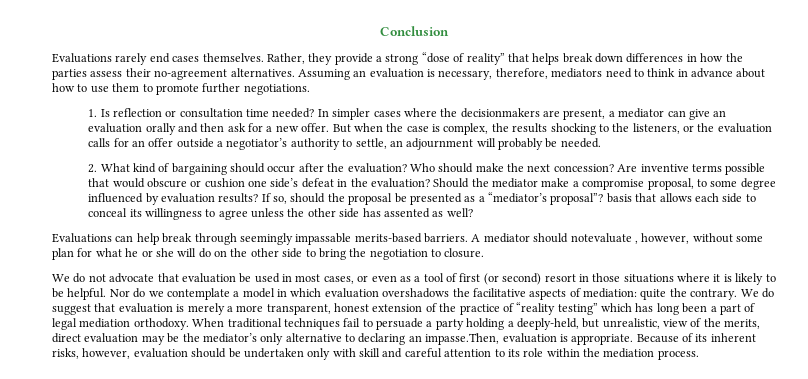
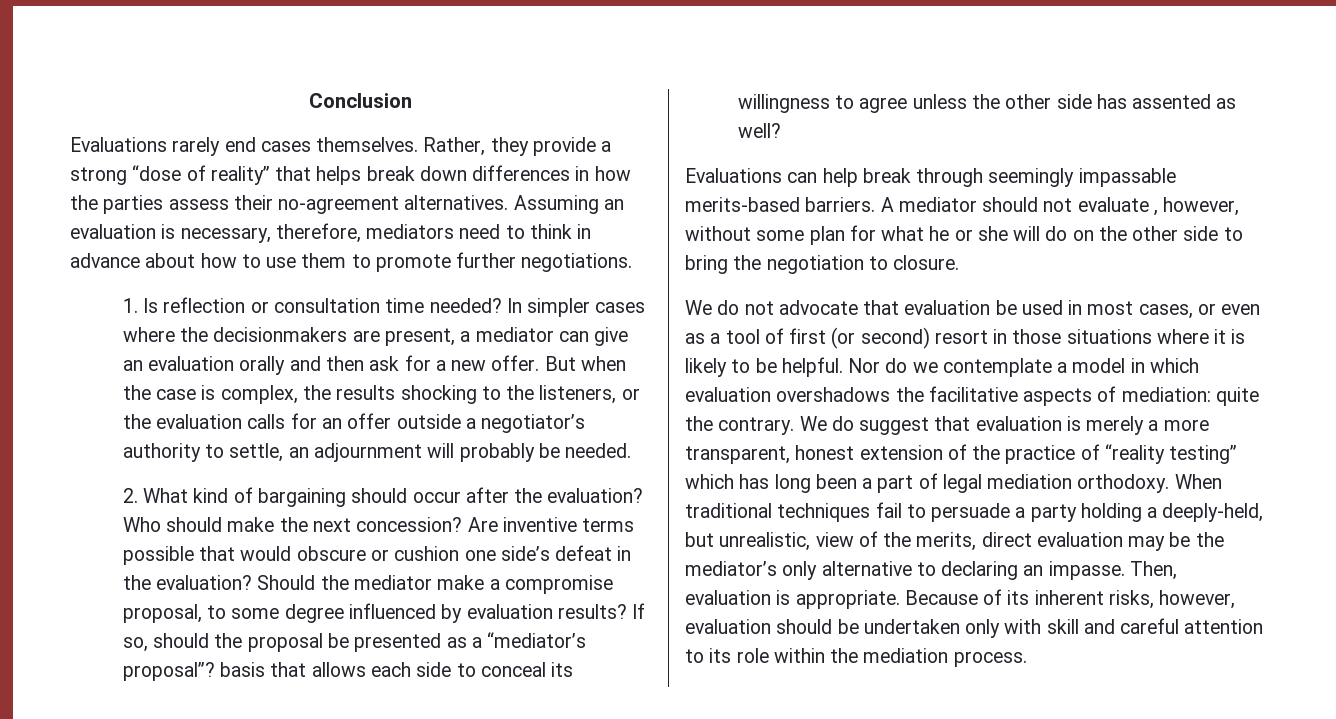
- A mediator should notevaluate , however, without some plan for what he or she will do on the other side to bring the negotiation to closure.
+ A mediator should not evaluate , however, without some plan for what he or she will do on the other side to bring the negotiation to closure.
- When traditional techniques fail to persuade a party holding a deeply-held, but unrealistic, view of the merits, direct evaluation may be the mediator’s only alternative to declaring an impasse.Then, evaluation is appropriate.
+ When traditional techniques fail to persuade a party holding a deeply-held, but unrealistic, view of the merits, direct evaluation may be the mediator’s only alternative to declaring an impasse. Then, evaluation is appropriate.

